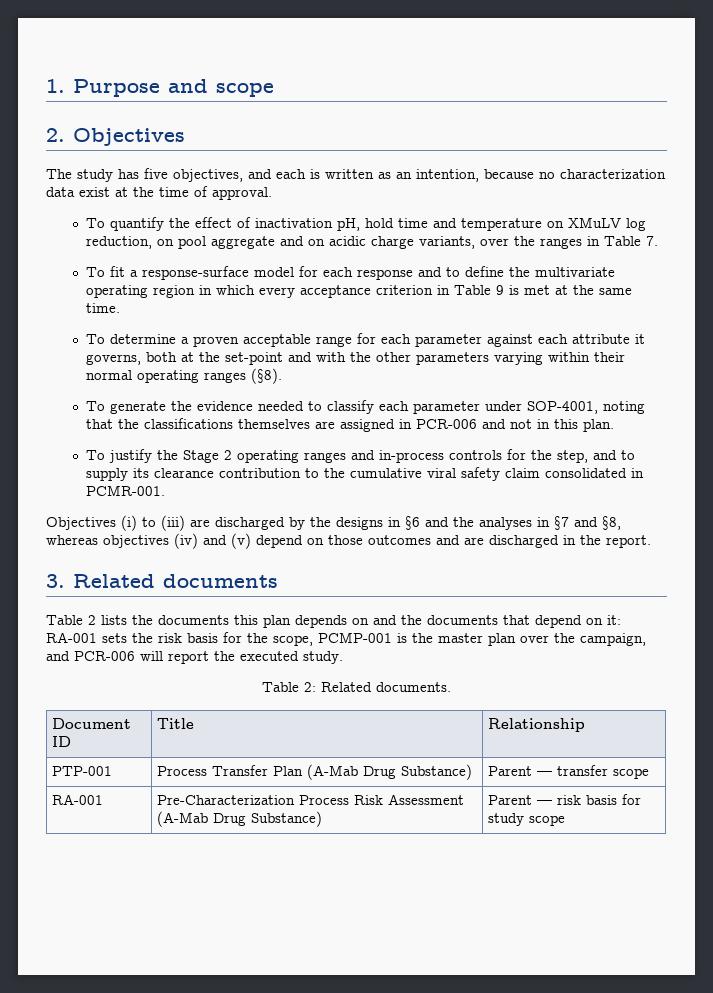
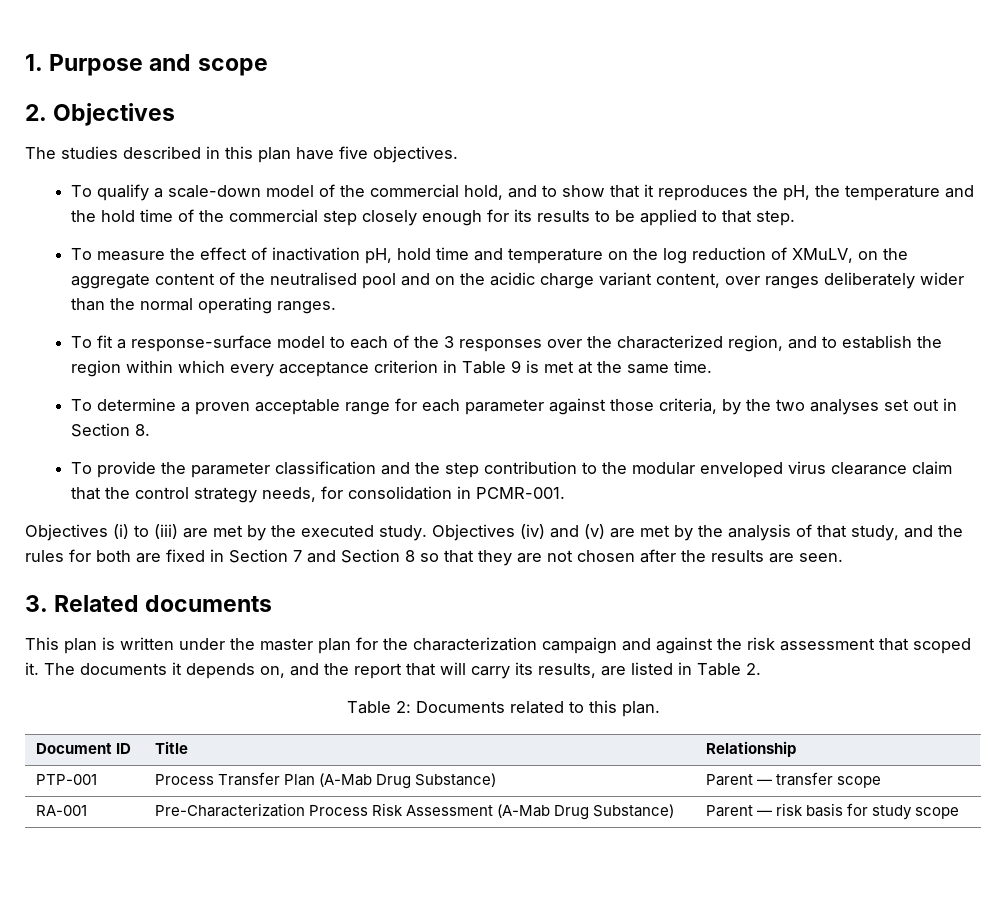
- The study has five objectives, and each is written as an intention, because no characterization data exist at the time of approval.
- To quantify the effect of inactivation pH, hold time and temperature on XMuLV log reduction, on pool aggregate and on acidic charge variants, over the ranges in Table 7.
+ The studies described in this plan have five objectives.
+ To qualify a scale-down model of the commercial hold, and to show that it reproduces the pH, the temperature and the hold time of the commercial step closely enough for its results to be applied to that step.
+ To measure the effect of inactivation pH, hold time and temperature on the log reduction of XMuLV, on the aggregate content of the neutralised pool and on the acidic charge variant content, over ranges deliberately wider than the normal operating ranges.
- To fit a response-surface model for each response and to define the multivariate operating region in which every acceptance criterion in Table 9 is met at the same time.
+ To fit a response-surface model to each of the 3 responses over the characterized region, and to establish the region within which every acceptance criterion in Table 9 is met at the same time.
- To determine a proven acceptable range for each parameter against each attribute it governs, both at the set-point and with the other parameters varying within their normal operating ranges (§8).
- To generate the evidence needed to classify each parameter under SOP-4001, noting that the classifications themselves are assigned in PCR-006 and not in this plan.
- To justify the Stage 2 operating ranges and in-process controls for the step, and to supply its clearance contribution to the cumulative viral safety claim consolidated in PCMR-001.
+ To determine a proven acceptable range for each parameter against those criteria, by the two analyses set out in Section 8.
+ To provide the parameter classification and the step contribution to the modular enveloped virus clearance claim that the control strategy needs, for consolidation in PCMR-001.
- Objectives (i) to (iii) are discharged by the designs in §6 and the analyses in §7 and §8, whereas objectives (iv) and (v) depend on those outcomes and are discharged in the report.
+ Objectives (i) to (iii) are met by the executed study. Objectives (iv) and (v) are met by the analysis of that study, and the rules for both are fixed in Section 7 and Section 8 so that they are not chosen after the results are seen.
  3. Related documents
- Table 2 lists the documents this plan depends on and the documents that depend on it: RA-001 sets the risk basis for the scope, PCMP-001 is the master plan over the campaign, and PCR-006 will report the executed study.
- Table 2: Related documents.
+ This plan is written under the master plan for the characterization campaign and against the risk assessment that scoped it. The documents it depends on, and the report that will carry its results, are listed in Table 2.
+ Table 2: Documents related to this plan.

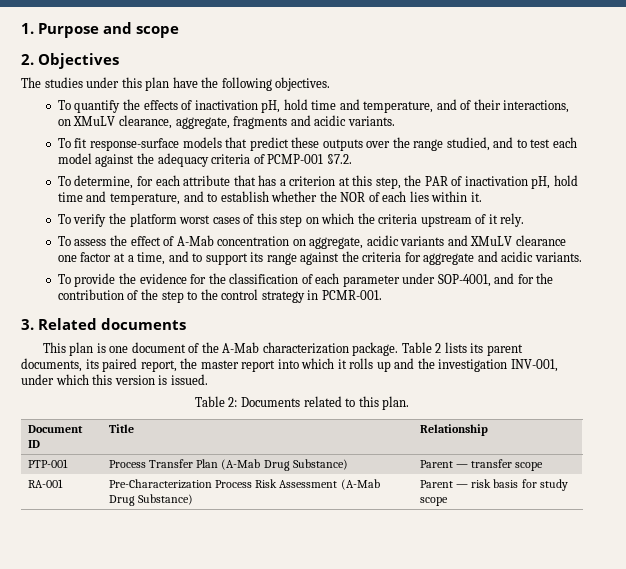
- The studies described in this plan have five objectives.
+ The studies under this plan have the following objectives.
- To qualify a scale-down model of the commercial hold, and to show that it reproduces the pH, the temperature and the hold time of the commercial step closely enough for its results to be applied to that step.
- To measure the effect of inactivation pH, hold time and temperature on the log reduction of XMuLV, on the aggregate content of the neutralised pool and on the acidic charge variant content, over ranges deliberately wider than the normal operating ranges.
- To fit a response-surface model to each of the 3 responses over the characterized region, and to establish the region within which every acceptance criterion in Table 9 is met at the same time.
- To determine a proven acceptable range for each parameter against those criteria, by the two analyses set out in Section 8.
- To provide the parameter classification and the step contribution to the modular enveloped virus clearance claim that the control strategy needs, for consolidation in PCMR-001.
- Objectives (i) to (iii) are met by the executed study. Objectives (iv) and (v) are met by the analysis of that study, and the rules for both are fixed in Section 7 and Section 8 so that they are not chosen after the results are seen.
+ To quantify the effects of inactivation pH, hold time and temperature, and of their interactions, on XMuLV clearance, aggregate, fragments and acidic variants.
+ To fit response-surface models that predict these outputs over the range studied, and to test each model against the adequacy criteria of PCMP-001 §7.2.
+ To determine, for each attribute that has a criterion at this step, the PAR of inactivation pH, hold time and temperature, and to establish whether the NOR of each lies within it.
+ To verify the platform worst cases of this step on which the criteria upstream of it rely.
+ To assess the effect of A-Mab concentration on aggregate, acidic variants and XMuLV clearance one factor at a time, and to support its range against the criteria for aggregate and acidic variants.
+ To provide the evidence for the classification of each parameter under SOP-4001, and for the contribution of the step to the control strategy in PCMR-001.
- This plan is written under the master plan for the characterization campaign and against the risk assessment that scoped it. The documents it depends on, and the report that will carry its results, are listed in Table 2.
+ This plan is one document of the A-Mab characterization package. Table 2 lists its parent documents, its paired report, the master report into which it rolls up and the investigation INV-001, under which this version is issued.

